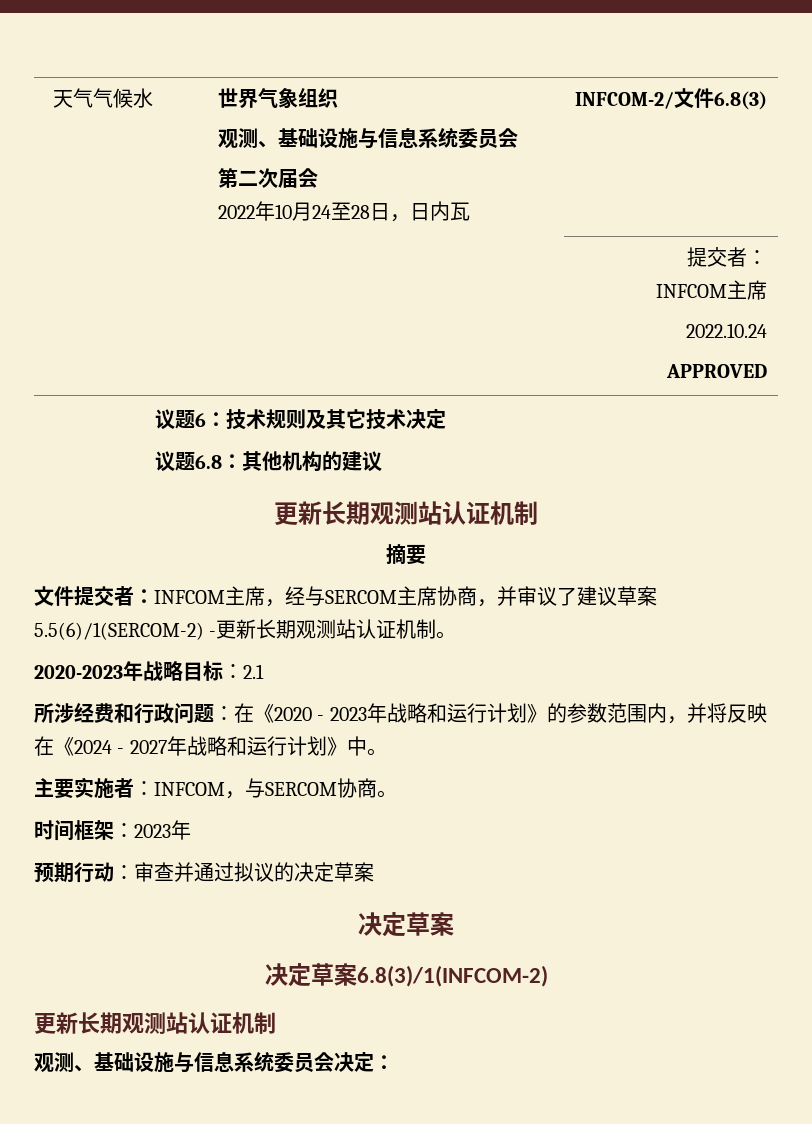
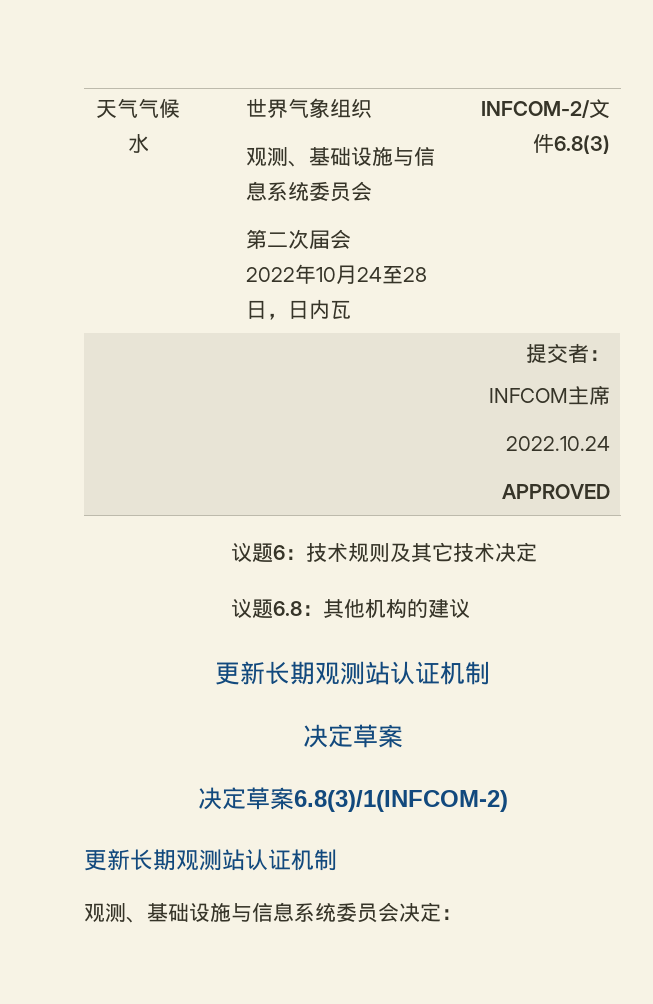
- 摘要
- 文件提交者：INFCOM主席，经与SERCOM主席协商，并审议了建议草案5.5(6)/1(SERCOM-2) -更新长期观测站认证机制。
- 2020-2023年战略目标：2.1
- 所涉经费和行政问题：在《2020 - 2023年战略和运行计划》的参数范围内，并将反映在《2024 - 2027年战略和运行计划》中。
- 主要实施者：INFCOM，与SERCOM协商。
- 时间框架：2023年
- 预期行动：审查并通过拟议的决定草案

